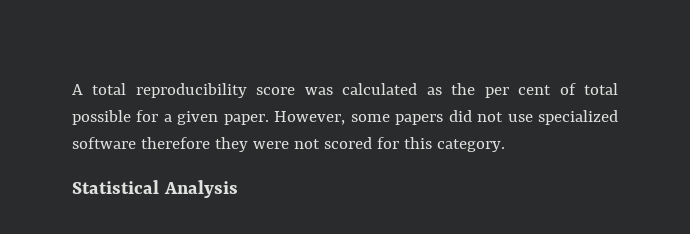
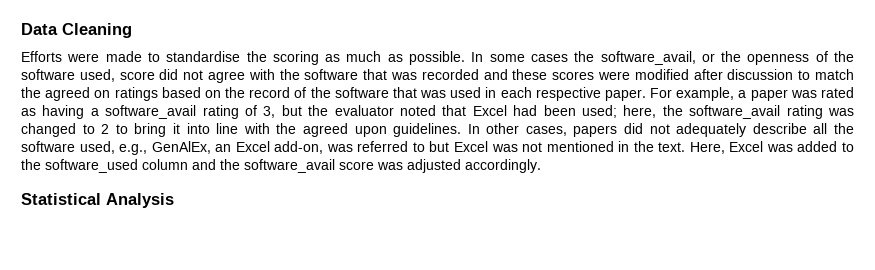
- A total reproducibility score was calculated as the per cent of total possible for a given paper. However, some papers did not use specialized software therefore they were not scored for this category.
+ Data Cleaning
+ Efforts were made to standardise the scoring as much as possible. In some cases the software_avail, or the openness of the software used, score did not agree with the software that was recorded and these scores were modified after discussion to match the agreed on ratings based on the record of the software that was used in each respective paper. For example, a paper was rated as having a software_avail rating of 3, but the evaluator noted that Excel had been used; here, the software_avail rating was changed to 2 to bring it into line with the agreed upon guidelines. In other cases, papers did not adequately describe all the software used, e.g., GenAlEx, an Excel add-on, was referred to but Excel was not mentioned in the text. Here, Excel was added to the software_used column and the software_avail score was adjusted accordingly.

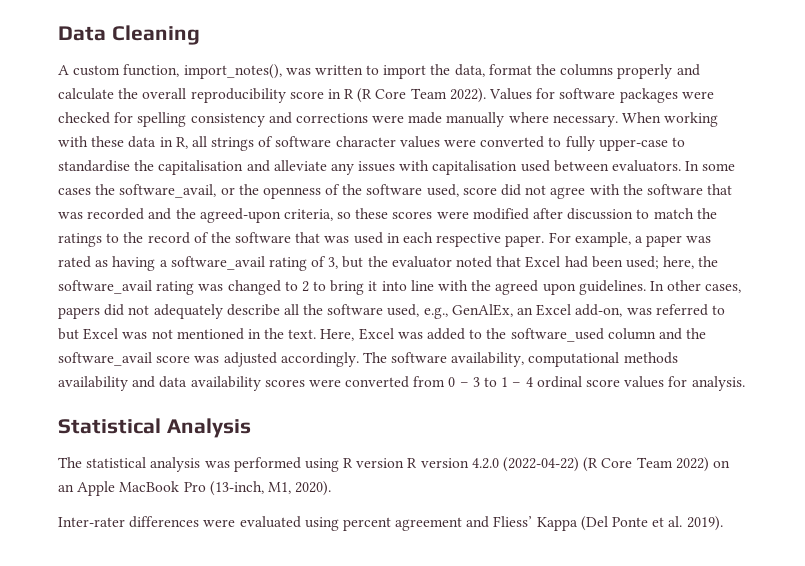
- Efforts were made to standardise the scoring as much as possible.
+ A custom function, import_notes(), was written to import the data, format the columns properly and calculate the overall reproducibility score in R (R Core Team 2022). Values for software packages were checked for spelling consistency and corrections were made manually where necessary. When working with these data in R, all strings of software character values were converted to fully upper-case to standardise the capitalisation and alleviate any issues with capitalisation used between evaluators.
- In some cases the software_avail, or the openness of the software used, score did not agree with the software that was recorded and these scores were modified after discussion to match the agreed on ratings based on the record of the software that was used in each respective paper.
+ In some cases the software_avail, or the openness of the software used, score did not agree with the software that was recorded and the agreed-upon criteria, so these scores were modified after discussion to match the ratings to the record of the software that was used in each respective paper.
- Here, Excel was added to the software_used column and the software_avail score was adjusted accordingly.
+ Here, Excel was added to the software_used column and the software_avail score was adjusted accordingly. The software availability, computational methods availability and data availability scores were converted from 0 – 3 to 1 – 4 ordinal score values for analysis.
  Statistical Analysis
+ The statistical analysis was performed using R version R version 4.2.0 (2022-04-22) (R Core Team 2022) on an Apple MacBook Pro (13-inch, M1, 2020).
+ Inter-rater differences were evaluated using percent agreement and Fliess’ Kappa (Del Ponte et al. 2019).

